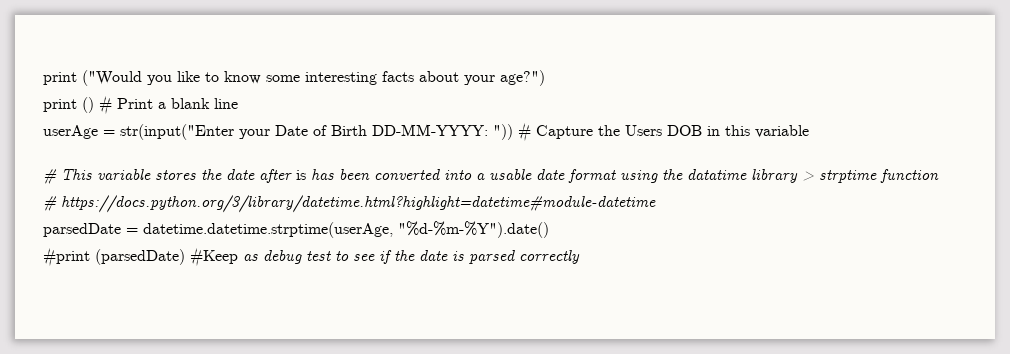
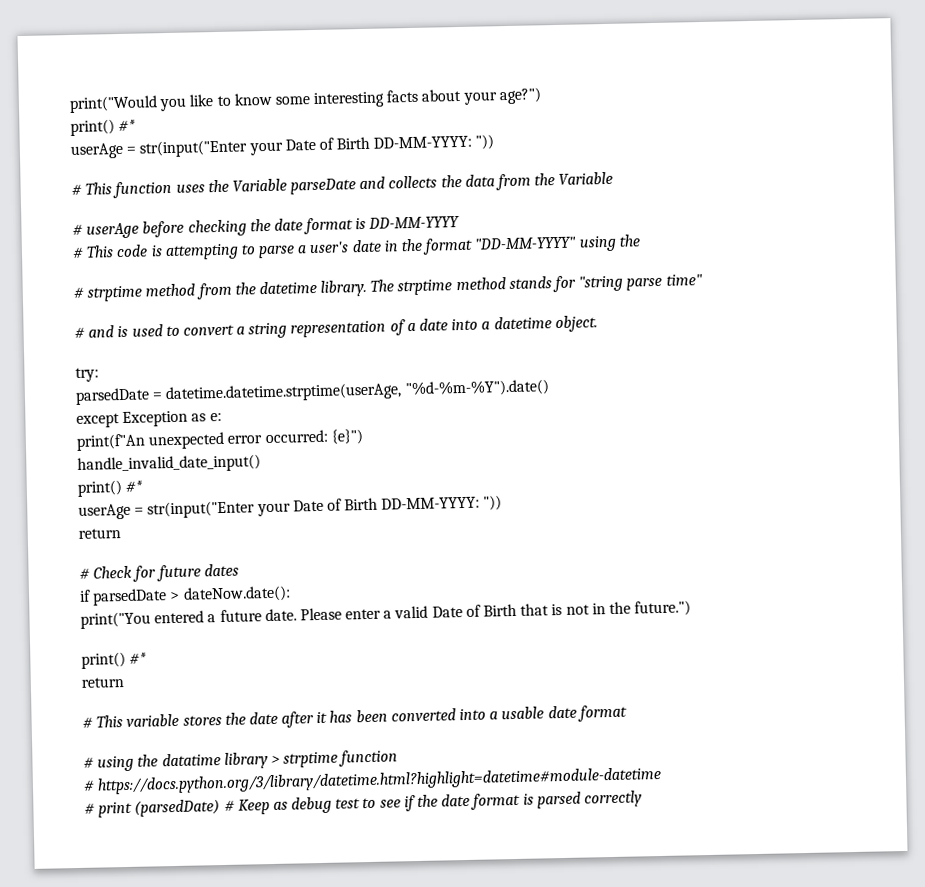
- print ("Would you like to know some interesting facts about your age?")
- print () # Print a blank line
- userAge = str(input("Enter your Date of Birth DD-MM-YYYY: ")) # Capture the Users DOB in this variable
+ print("Would you like to know some interesting facts about your age?")
+ print() #*
+ userAge = str(input("Enter your Date of Birth DD-MM-YYYY: "))
+ # This function uses the Variable parseDate and collects the data from the Variable
+ # userAge before checking the date format is DD-MM-YYYY
+ # This code is attempting to parse a user's date in the format "DD-MM-YYYY" using the
+ # strptime method from the datetime library. The strptime method stands for "string parse time"
+ # and is used to convert a string representation of a date into a datetime object.
+ try:
+ parsedDate = datetime.datetime.strptime(userAge, "%d-%m-%Y").date()
+ except Exception as e:
+ print(f"An unexpected error occurred: {e}")
+ handle_invalid_date_input()
+ print() #*
+ userAge = str(input("Enter your Date of Birth DD-MM-YYYY: "))
+ return
+ # Check for future dates
+ if parsedDate > dateNow.date():
+ print("You entered a future date. Please enter a valid Date of Birth that is not in the future.")
+ print() #*
+ return
- # This variable stores the date after is has been converted into a usable date format using the datatime library > strptime function
+ # This variable stores the date after it has been converted into a usable date format
+ # using the datatime library > strptime function
- parsedDate = datetime.datetime.strptime(userAge, "%d-%m-%Y").date()
- #print (parsedDate) #Keep as debug test to see if the date is parsed correctly
+ # print (parsedDate) # Keep as debug test to see if the date format is parsed correctly

